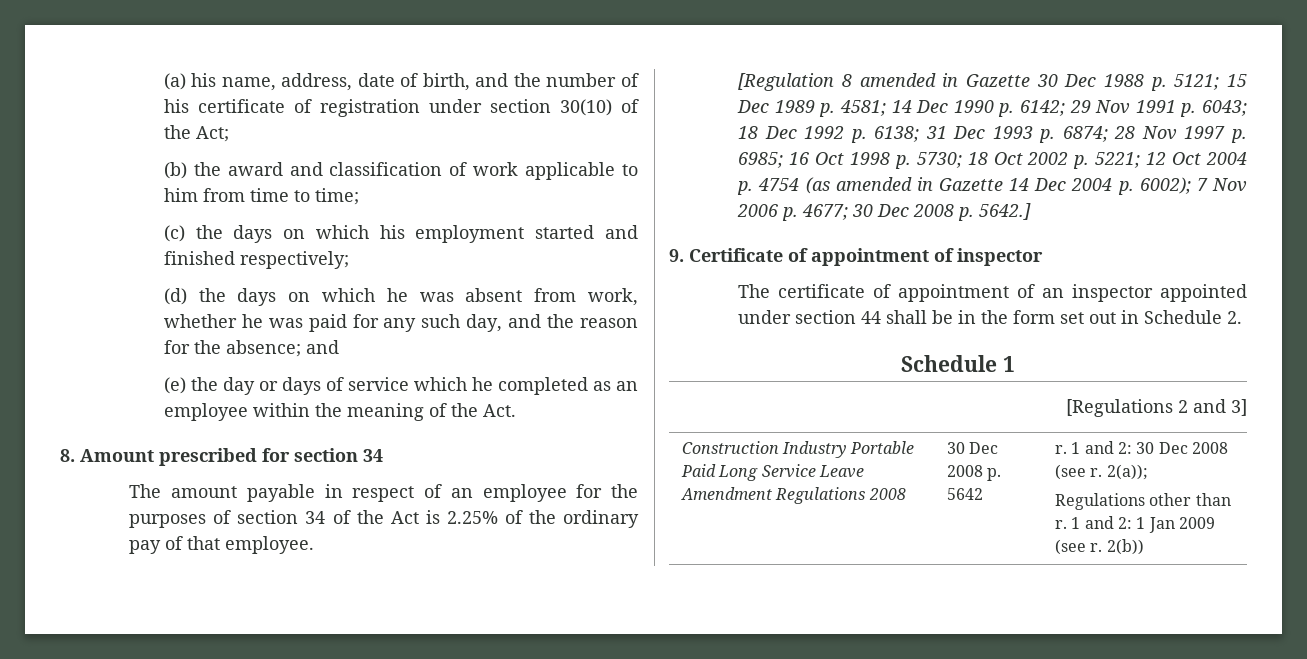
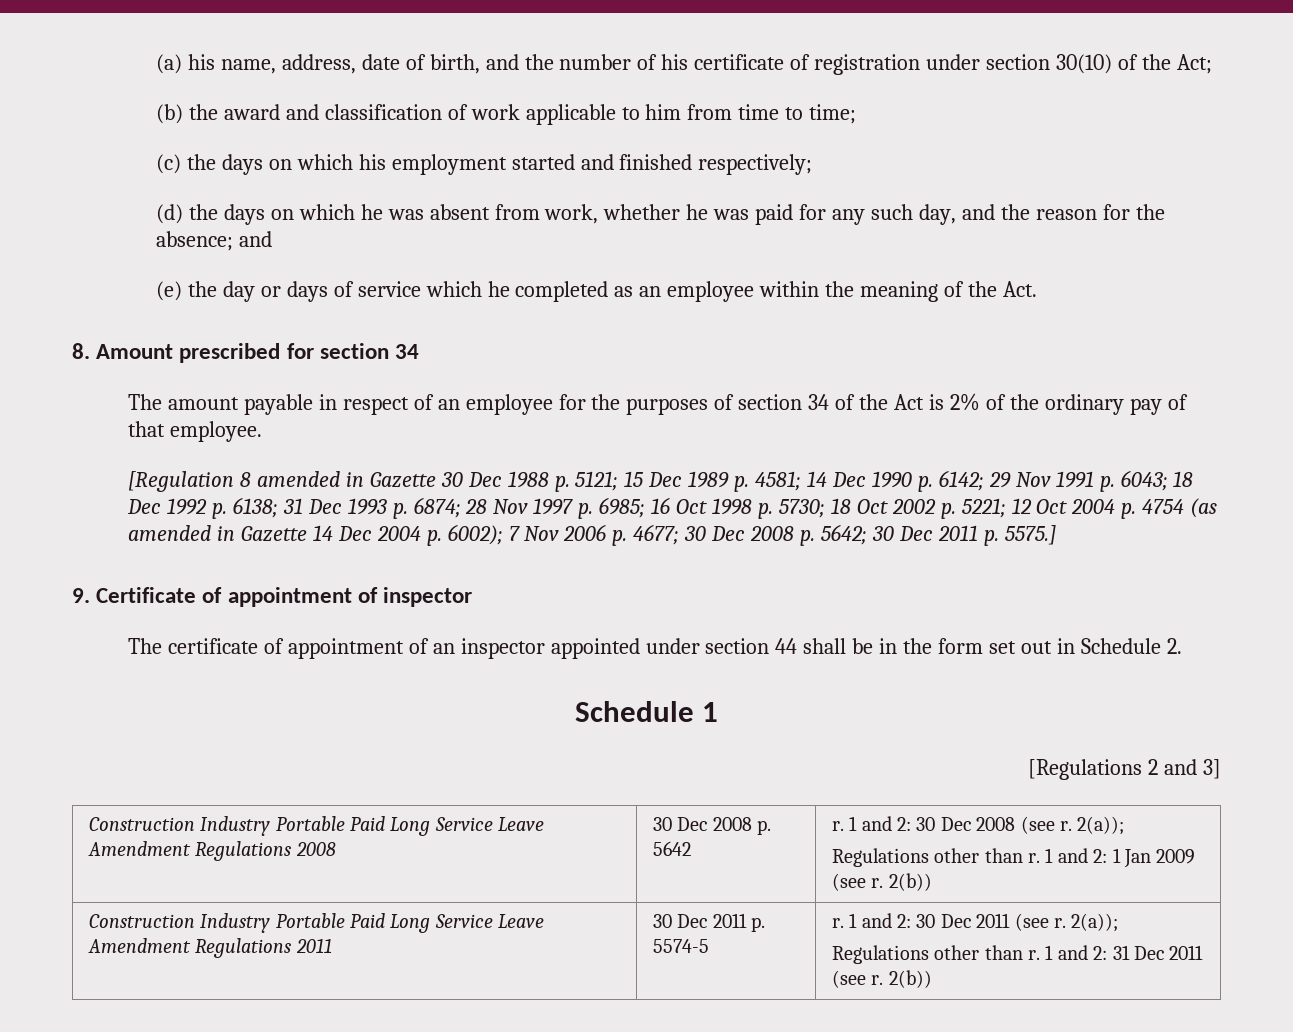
- The amount payable in respect of an employee for the purposes of section 34 of the Act is 2.25% of the ordinary pay of that employee.
+ The amount payable in respect of an employee for the purposes of section 34 of the Act is 2% of the ordinary pay of that employee.
- 30 Dec 2008 p. 5642.]
+ 30 Dec 2008 p. 5642; 30 Dec 2011 p. 5575.]
+ Construction Industry Portable Paid Long Service Leave Amendment Regulations 2011 | 30 Dec 2011 p. 5574-5 | r. 1 and 2: 30 Dec 2011 (see r. 2(a));
+ Regulations other than r. 1 and 2: 31 Dec 2011 (see r. 2(b))

